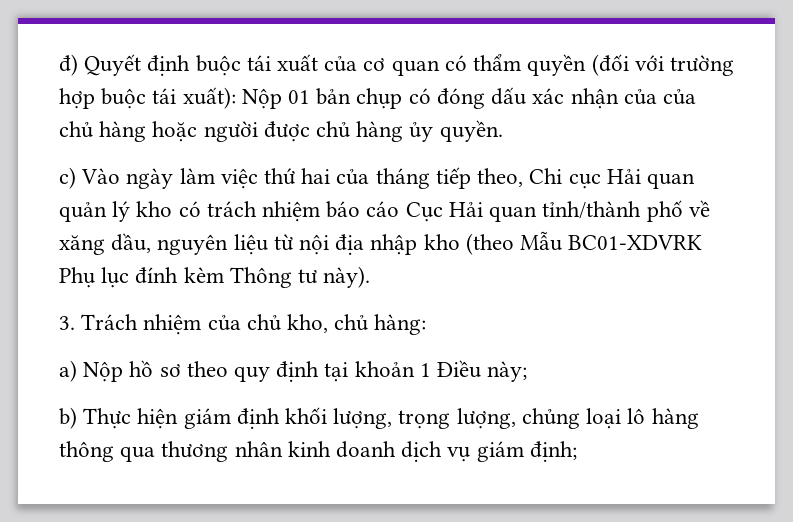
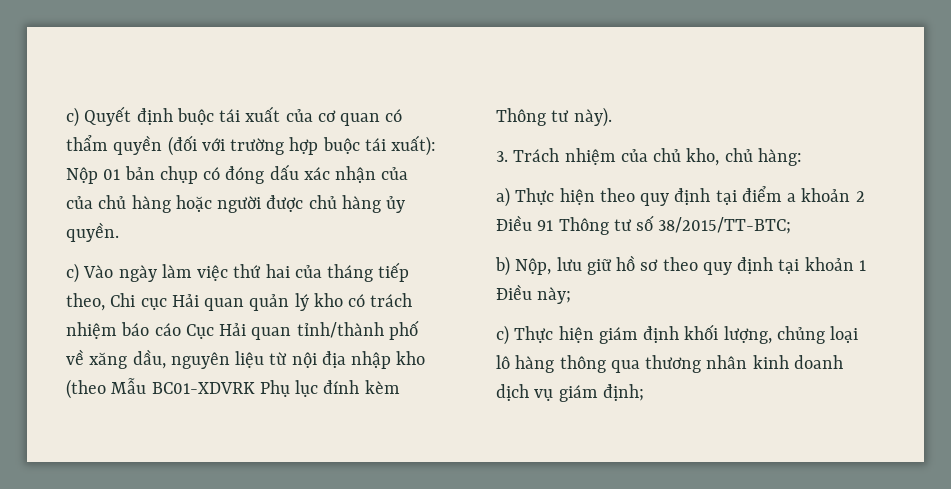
- đ) Quyết định buộc tái xuất của cơ quan có thẩm quyền (đối với trường hợp buộc tái xuất): Nộp 01 bản chụp có đóng dấu xác nhận của của chủ hàng hoặc người được chủ hàng ủy quyền.
+ c) Quyết định buộc tái xuất của cơ quan có thẩm quyền (đối với trường hợp buộc tái xuất): Nộp 01 bản chụp có đóng dấu xác nhận của của chủ hàng hoặc người được chủ hàng ủy quyền.
- a) Nộp hồ sơ theo quy định tại khoản 1 Điều này;
+ a) Thực hiện theo quy định tại điểm a khoản 2 Điều 91 Thông tư số 38/2015/TT-BTC;
+ b) Nộp, lưu giữ hồ sơ theo quy định tại khoản 1 Điều này;
- b) Thực hiện giám định khối lượng, trọng lượng, chủng loại lô hàng thông qua thương nhân kinh doanh dịch vụ giám định;
+ c) Thực hiện giám định khối lượng, chủng loại lô hàng thông qua thương nhân kinh doanh dịch vụ giám định;

